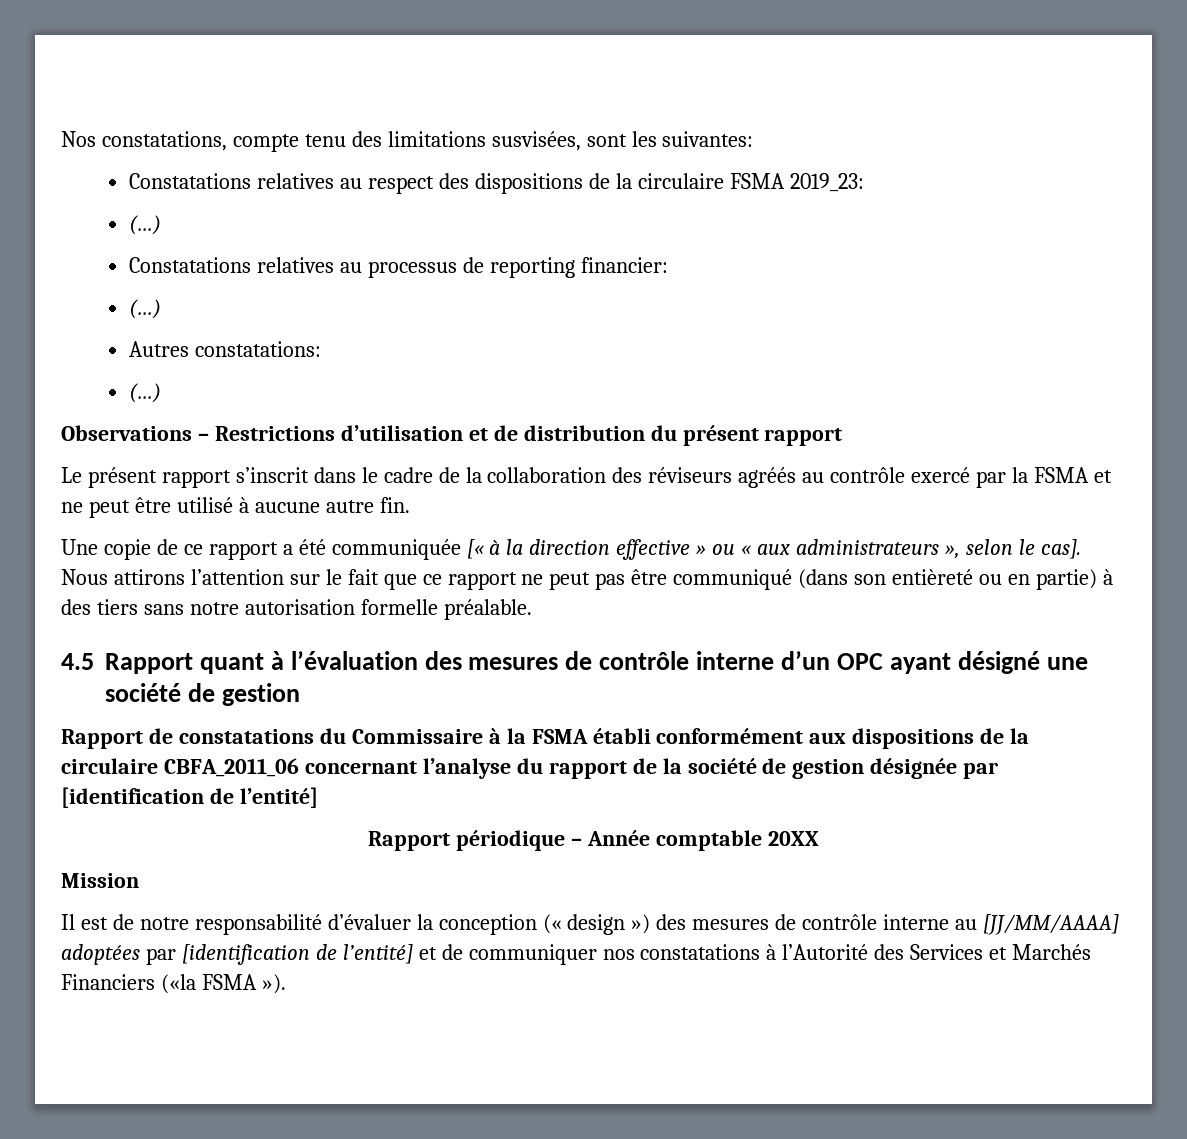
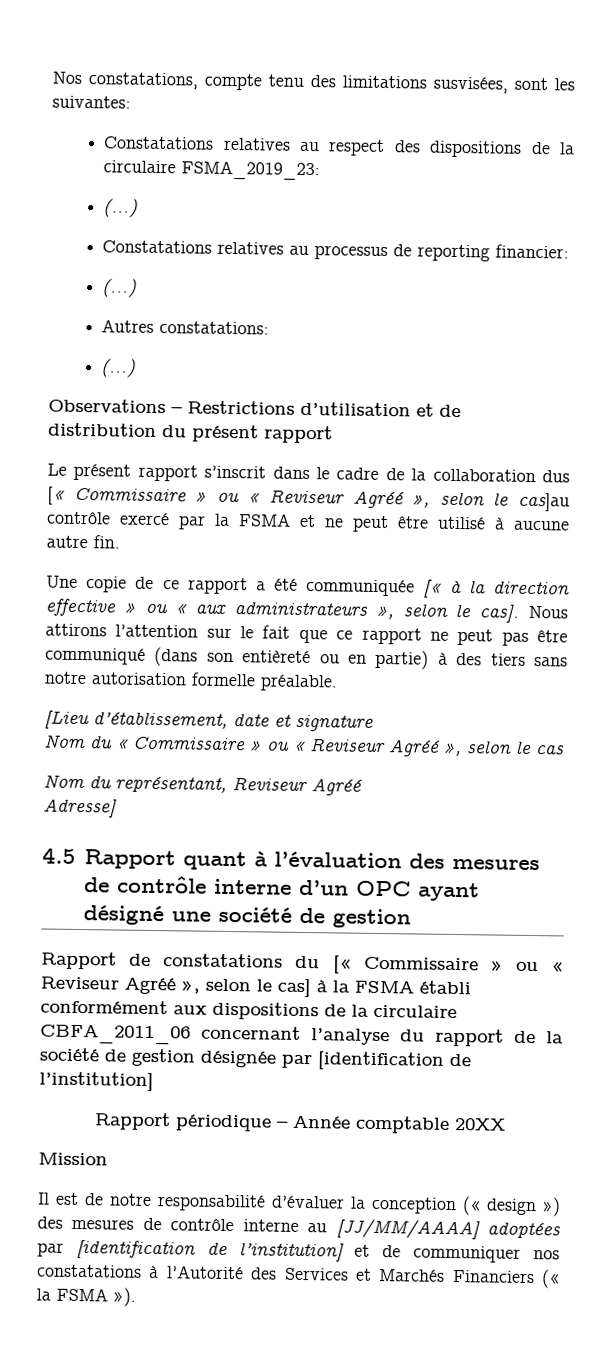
- Constatations relatives au respect des dispositions de la circulaire FSMA 2019_23:
+ Constatations relatives au respect des dispositions de la circulaire FSMA_2019_23:
- Le présent rapport s’inscrit dans le cadre de la collaboration des réviseurs agréés au contrôle exercé par la FSMA et ne peut être utilisé à aucune autre fin.
+ Le présent rapport s’inscrit dans le cadre de la collaboration dus [« Commissaire » ou « Reviseur Agréé », selon le cas]au contrôle exercé par la FSMA et ne peut être utilisé à aucune autre fin.
+ [Lieu d’établissement, date et signature
+ Nom du « Commissaire » ou « Reviseur Agréé », selon le cas
+ Nom du représentant, Reviseur Agréé
+ Adresse]
- Rapport de constatations du Commissaire à la FSMA établi conformément aux dispositions de la circulaire CBFA_2011_06 concernant l’analyse du rapport de la société de gestion désignée par [identification de l’entité]
+ Rapport de constatations du [« Commissaire » ou « Reviseur Agréé », selon le cas] à la FSMA établi conformément aux dispositions de la circulaire CBFA_2011_06 concernant l’analyse du rapport de la société de gestion désignée par [identification de l’institution]
- Il est de notre responsabilité d’évaluer la conception (« design ») des mesures de contrôle interne au [JJ/MM/AAAA] adoptées par [identification de l’entité] et de communiquer nos constatations à l’Autorité des Services et Marchés Financiers («la FSMA »).
+ Il est de notre responsabilité d’évaluer la conception (« design ») des mesures de contrôle interne au [JJ/MM/AAAA] adoptées par [identification de l’institution] et de communiquer nos constatations à l’Autorité des Services et Marchés Financiers (« la FSMA »).

